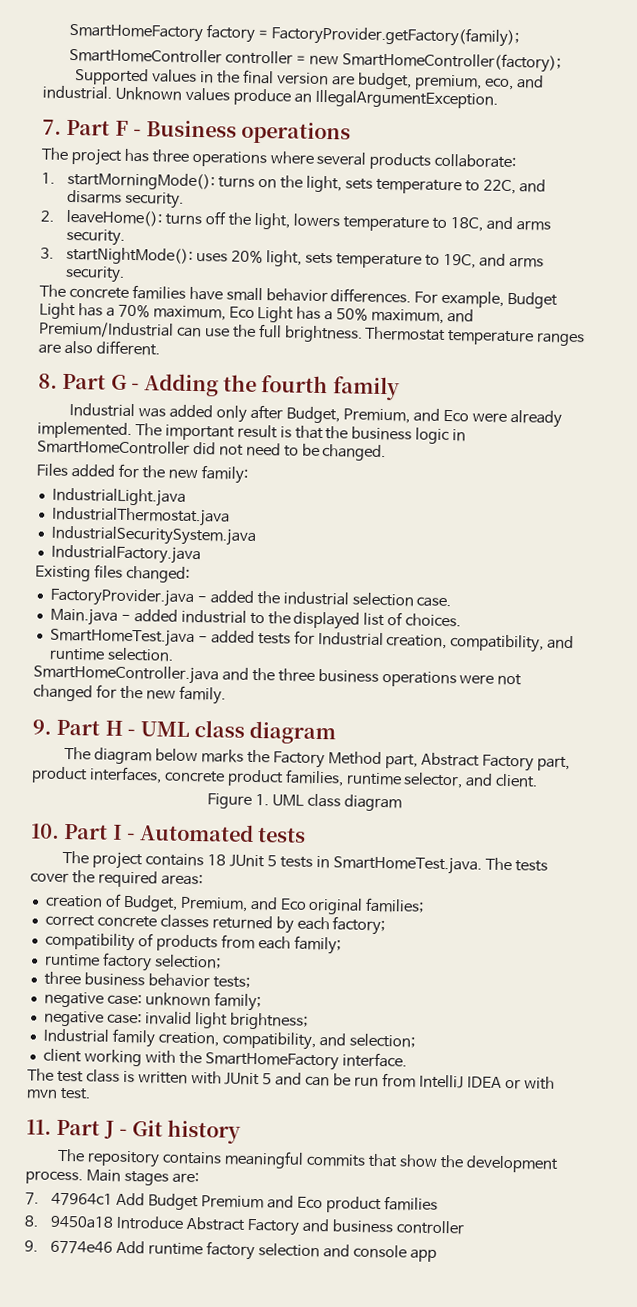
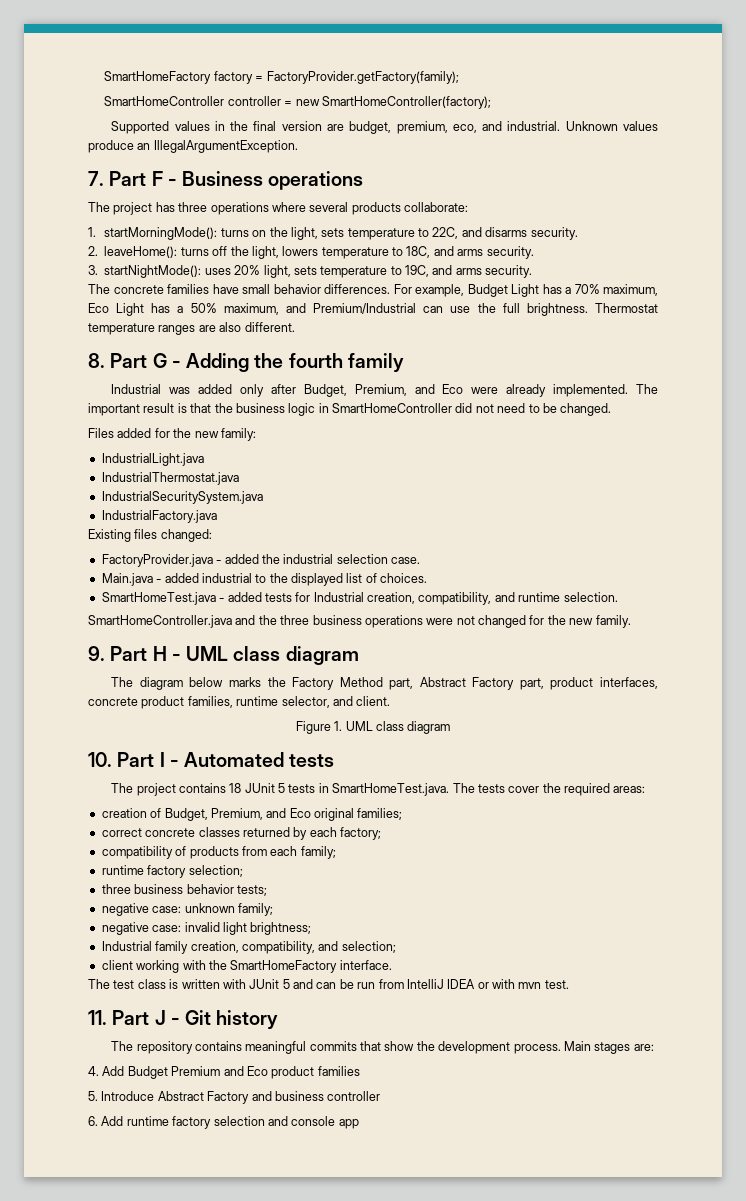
- 7. 47964c1 Add Budget Premium and Eco product families
+ 4. Add Budget Premium and Eco product families
- 8. 9450a18 Introduce Abstract Factory and business controller
+ 5. Introduce Abstract Factory and business controller
- 9. 6774e46 Add runtime factory selection and console app
+ 6. Add runtime factory selection and console app

